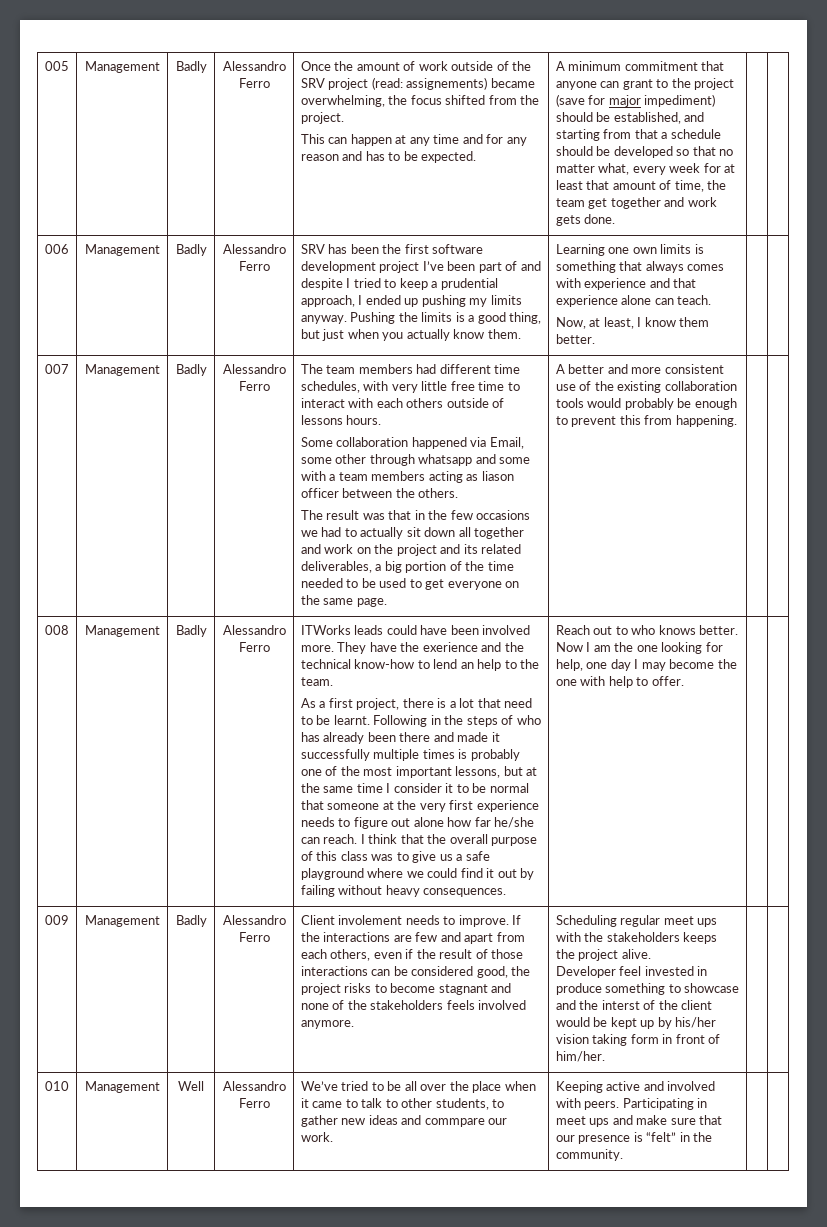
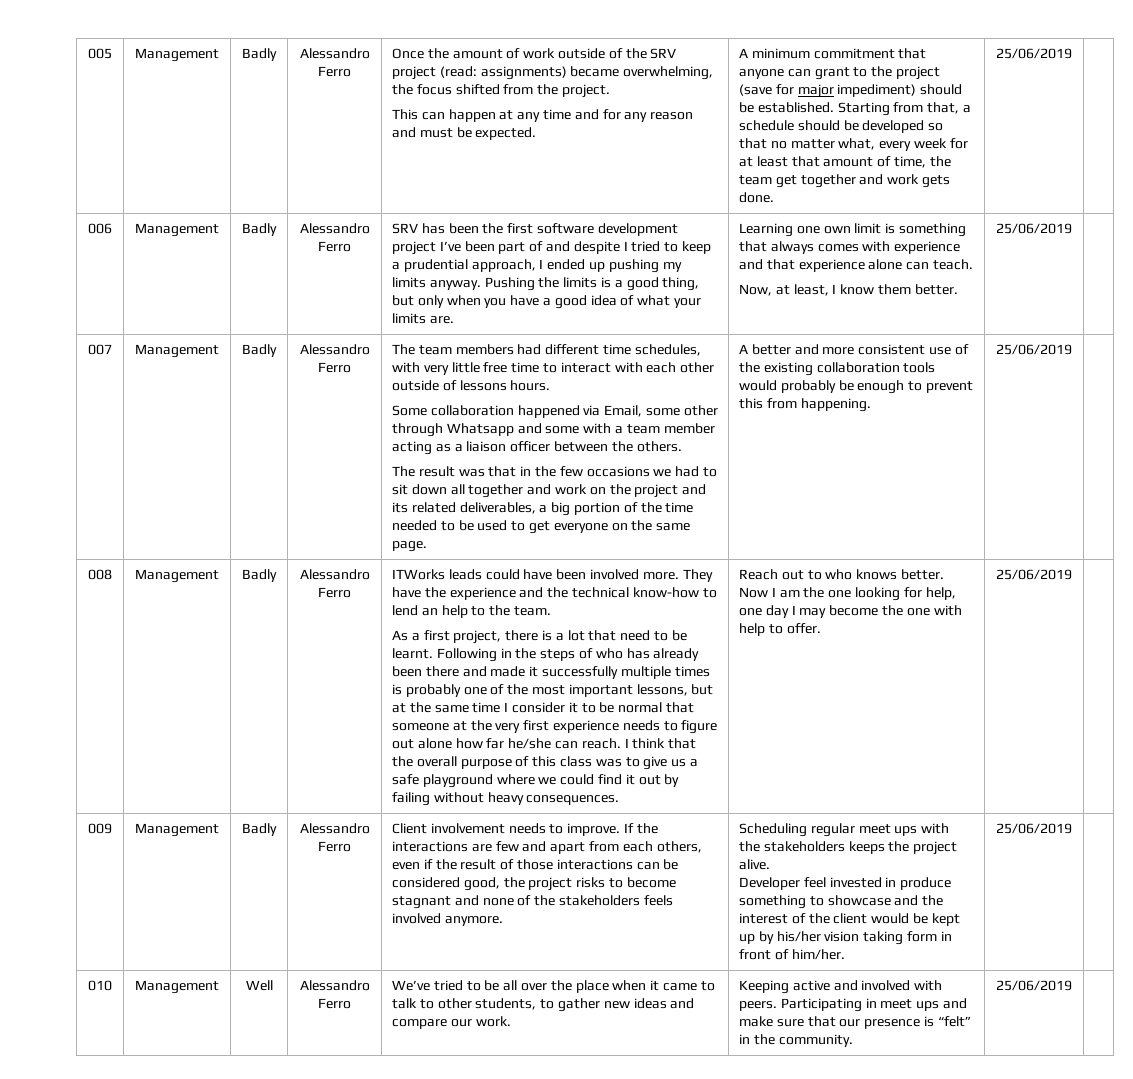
- Once the amount of work outside of the SRV project (read: assignements) became overwhelming, the focus shifted from the project.
+ Once the amount of work outside of the SRV project (read: assignments) became overwhelming, the focus shifted from the project.
- This can happen at any time and for any reason and has to be expected.
+ This can happen at any time and for any reason and must be expected.
- A minimum commitment that anyone can grant to the project (save for major impediment) should be established, and starting from that a schedule should be developed so that no matter what, every week for at least that amount of time, the team get together and work gets done.
+ A minimum commitment that anyone can grant to the project (save for major impediment) should be established. Starting from that, a schedule should be developed so that no matter what, every week for at least that amount of time, the team get together and work gets done. | 25/06/2019
- Pushing the limits is a good thing, but just when you actually know them.
+ Pushing the limits is a good thing, but only when you have a good idea of what your limits are.
- Learning one own limits is something that always comes with experience and that experience alone can teach.
+ Learning one own limit is something that always comes with experience and that experience alone can teach.
- Now, at least, I know them better.
+ Now, at least, I know them better. | 25/06/2019
- The team members had different time schedules, with very little free time to interact with each others outside of lessons hours.
+ The team members had different time schedules, with very little free time to interact with each other outside of lessons hours.
- Some collaboration happened via Email, some other through whatsapp and some with a team members acting as liason officer between the others.
+ Some collaboration happened via Email, some other through Whatsapp and some with a team member acting as a liaison officer between the others.
- The result was that in the few occasions we had to actually sit down all together and work on the project and its related deliverables, a big portion of the time needed to be used to get everyone on the same page.
+ The result was that in the few occasions we had to sit down all together and work on the project and its related deliverables, a big portion of the time needed to be used to get everyone on the same page.
- A better and more consistent use of the existing collaboration tools would probably be enough to prevent this from happening.
+ A better and more consistent use of the existing collaboration tools would probably be enough to prevent this from happening. | 25/06/2019
- They have the exerience and the technical know-how to lend an help to the team.
+ They have the experience and the technical know-how to lend an help to the team.
- Now I am the one looking for help, one day I may become the one with help to offer.
+ Now I am the one looking for help, one day I may become the one with help to offer. | 25/06/2019
- Client involement needs to improve.
+ Client involvement needs to improve.
- Developer feel invested in produce something to showcase and the interst of the client would be kept up by his/her vision taking form in front of him/her.
+ Developer feel invested in produce something to showcase and the interest of the client would be kept up by his/her vision taking form in front of him/her. | 25/06/2019
- We’ve tried to be all over the place when it came to talk to other students, to gather new ideas and commpare our work.
+ We’ve tried to be all over the place when it came to talk to other students, to gather new ideas and compare our work.
- Participating in meet ups and make sure that our presence is “felt” in the community.
+ Participating in meet ups and make sure that our presence is “felt” in the community. | 25/06/2019

